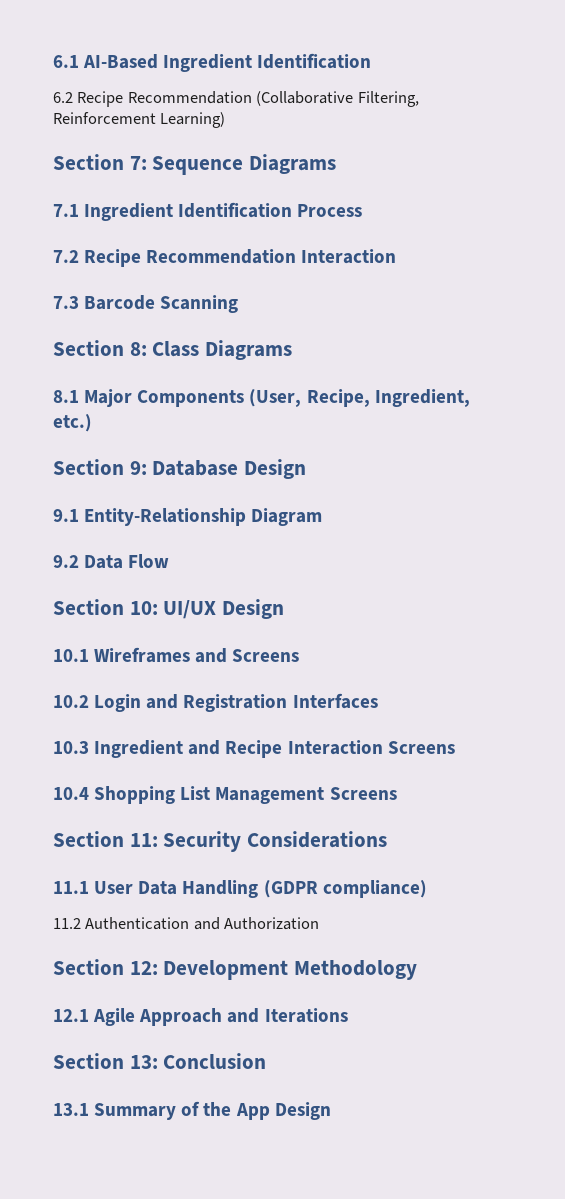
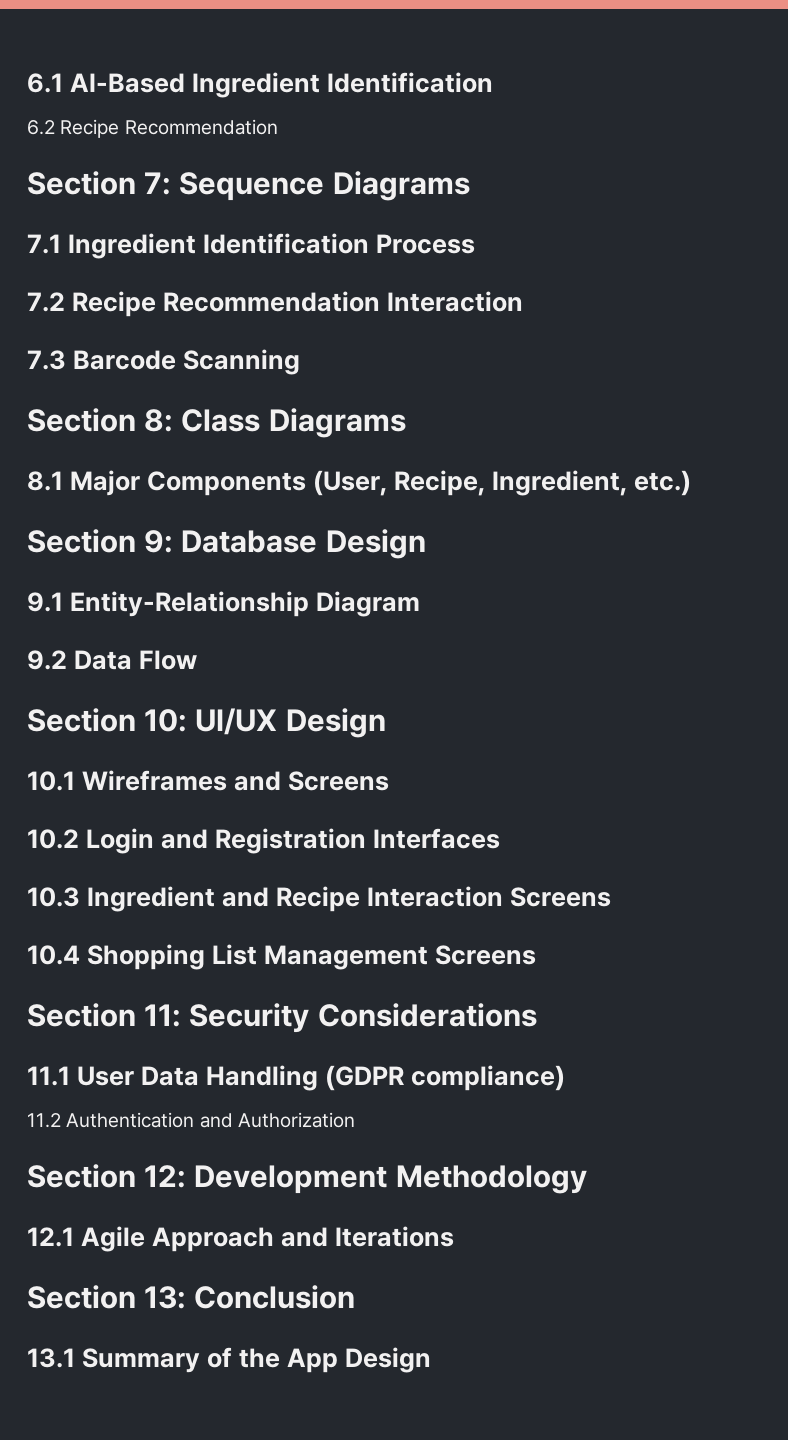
- 6.2 Recipe Recommendation (Collaborative Filtering, Reinforcement Learning)
+ 6.2 Recipe Recommendation

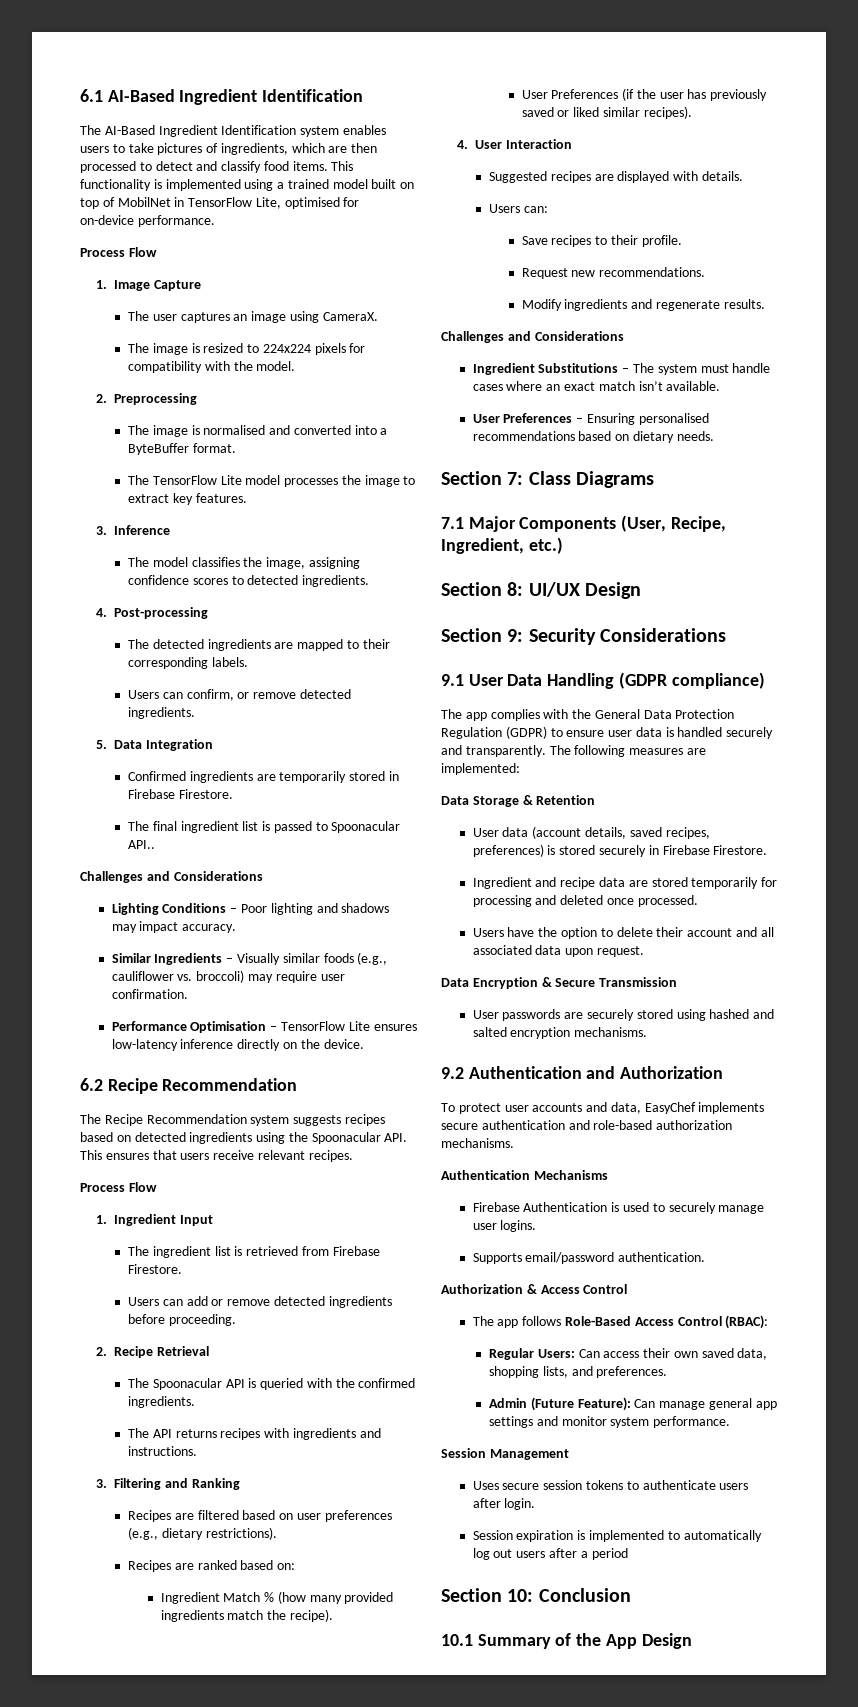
+ The AI-Based Ingredient Identification system enables users to take pictures of ingredients, which are then processed to detect and classify food items. This functionality is implemented using a trained model built on top of MobilNet in TensorFlow Lite, optimised for on-device performance.
+ Process Flow
+ 1. Image Capture
+ The user captures an image using CameraX.
+ The image is resized to 224x224 pixels for compatibility with the model.
+ 2. Preprocessing
+ The image is normalised and converted into a ByteBuffer format.
+ The TensorFlow Lite model processes the image to extract key features.
+ 3. Inference
+ The model classifies the image, assigning confidence scores to detected ingredients.
+ 4. Post-processing
+ The detected ingredients are mapped to their corresponding labels.
+ Users can confirm, or remove detected ingredients.
+ 5. Data Integration
+ Confirmed ingredients are temporarily stored in Firebase Firestore.
+ The final ingredient list is passed to Spoonacular API..
+ Challenges and Considerations
+ Lighting Conditions – Poor lighting and shadows may impact accuracy.
+ Similar Ingredients – Visually similar foods (e.g., cauliflower vs. broccoli) may require user confirmation.
+ Performance Optimisation – TensorFlow Lite ensures low-latency inference directly on the device.
  6.2 Recipe Recommendation
+ The Recipe Recommendation system suggests recipes based on detected ingredients using the Spoonacular API. This ensures that users receive relevant recipes.
+ Process Flow
+ 1. Ingredient Input
+ The ingredient list is retrieved from Firebase Firestore.
+ Users can add or remove detected ingredients before proceeding.
+ 2. Recipe Retrieval
+ The Spoonacular API is queried with the confirmed ingredients.
+ The API returns recipes with ingredients and instructions.
+ 3. Filtering and Ranking
+ Recipes are filtered based on user preferences (e.g., dietary restrictions).
+ Recipes are ranked based on:
+ Ingredient Match % (how many provided ingredients match the recipe).
+ User Preferences (if the user has previously saved or liked similar recipes).
+ 4. User Interaction
+ Suggested recipes are displayed with details.
+ Users can:
+ Save recipes to their profile.
+ Request new recommendations.
+ Modify ingredients and regenerate results.
+ Challenges and Considerations
+ Ingredient Substitutions – The system must handle cases where an exact match isn’t available.
+ User Preferences – Ensuring personalised recommendations based on dietary needs.
- Section 7: Sequence Diagrams
+ Section 7: Class Diagrams
- 7.1 Ingredient Identification Process
- 7.2 Recipe Recommendation Interaction
- 7.3 Barcode Scanning
- Section 8: Class Diagrams
- 8.1 Major Components (User, Recipe, Ingredient, etc.)
+ 7.1 Major Components (User, Recipe, Ingredient, etc.)
- Section 9: Database Design
- 9.1 Entity-Relationship Diagram
- 9.2 Data Flow
- Section 10: UI/UX Design
- 10.1 Wireframes and Screens
- 10.2 Login and Registration Interfaces
- 10.3 Ingredient and Recipe Interaction Screens
- 10.4 Shopping List Management Screens
- Section 11: Security Considerations
+ Section 8: UI/UX Design
+ Section 9: Security Considerations
- 11.1 User Data Handling (GDPR compliance)
+ 9.1 User Data Handling (GDPR compliance)
- 11.2 Authentication and Authorization
- Section 12: Development Methodology
- 12.1 Agile Approach and Iterations
- Section 13: Conclusion
+ The app complies with the General Data Protection Regulation (GDPR) to ensure user data is handled securely and transparently. The following measures are implemented:
+ Data Storage & Retention
+ User data (account details, saved recipes, preferences) is stored securely in Firebase Firestore.
+ Ingredient and recipe data are stored temporarily for processing and deleted once processed.
+ Users have the option to delete their account and all associated data upon request.
+ Data Encryption & Secure Transmission
+ User passwords are securely stored using hashed and salted encryption mechanisms.
+ 9.2 Authentication and Authorization
+ To protect user accounts and data, EasyChef implements secure authentication and role-based authorization mechanisms.
+ Authentication Mechanisms
+ Firebase Authentication is used to securely manage user logins.
+ Supports email/password authentication.
+ Authorization & Access Control
+ The app follows Role-Based Access Control (RBAC):
+ Regular Users: Can access their own saved data, shopping lists, and preferences.
+ Admin (Future Feature): Can manage general app settings and monitor system performance.
+ Session Management
+ Uses secure session tokens to authenticate users after login.
+ Session expiration is implemented to automatically log out users after a period
+ Section 10: Conclusion
- 13.1 Summary of the App Design
+ 10.1 Summary of the App Design

